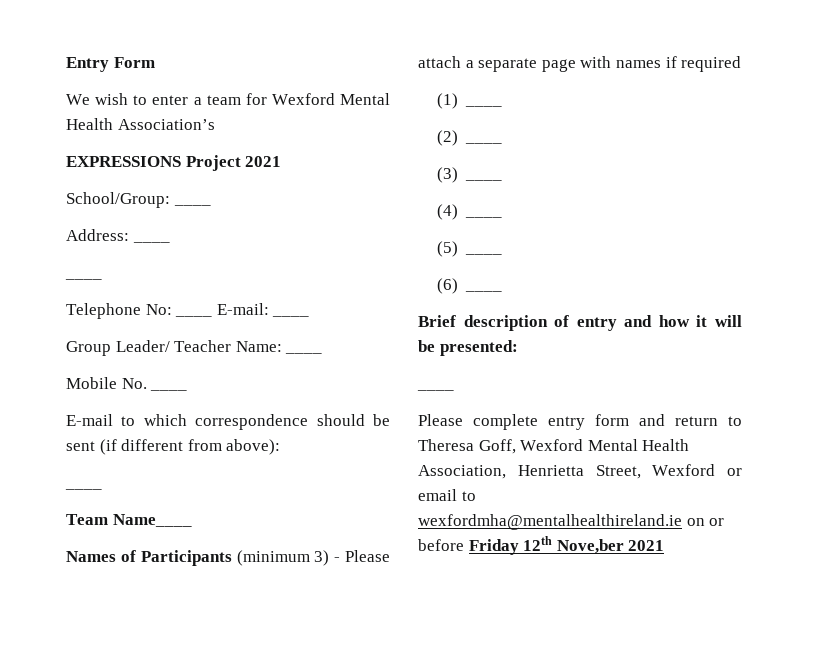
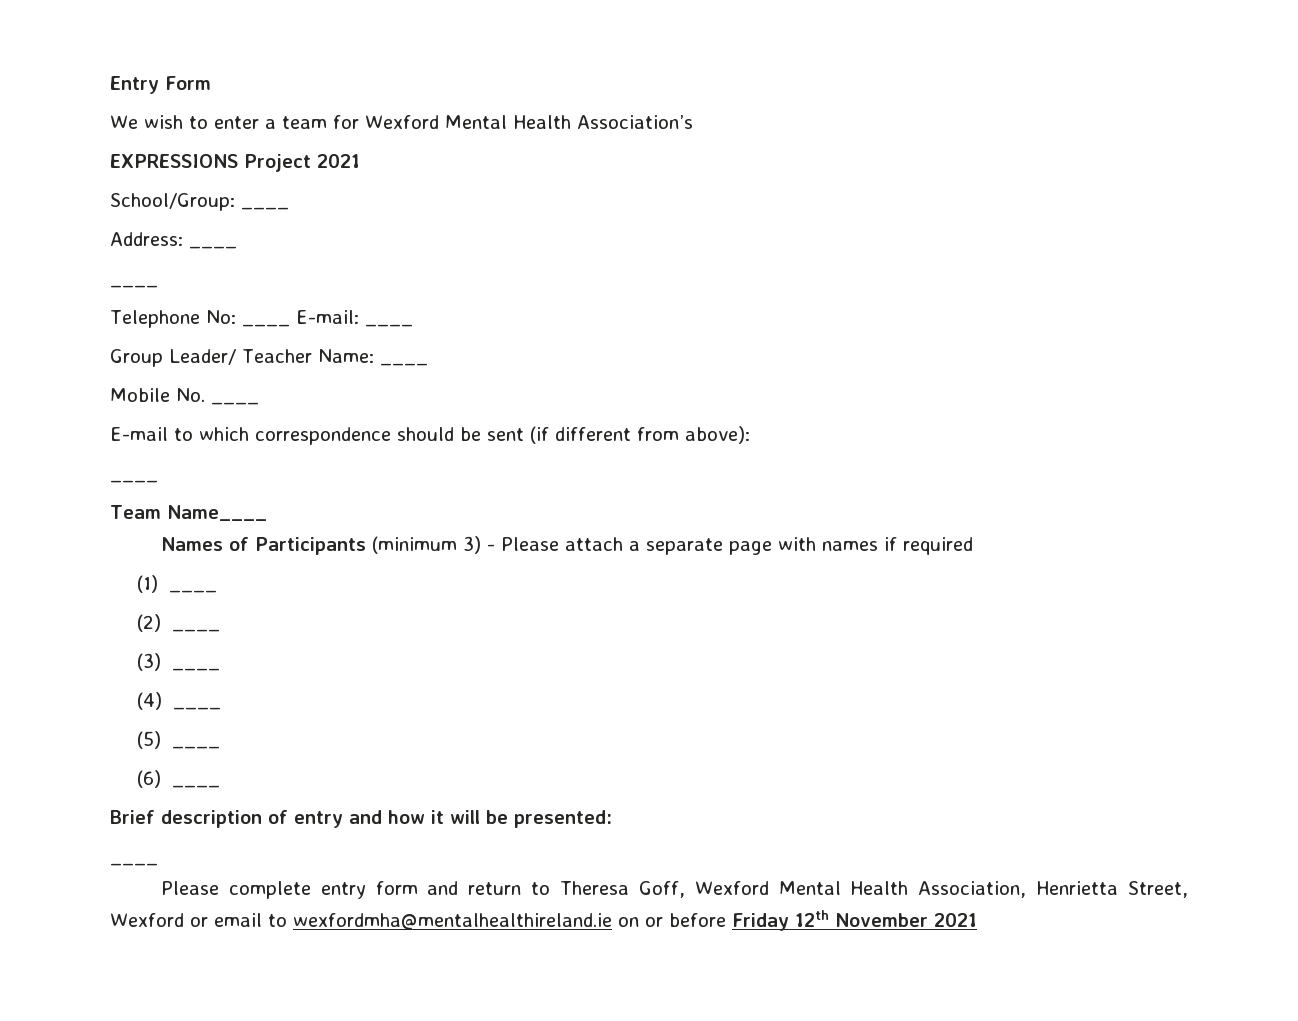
- Please complete entry form and return to Theresa Goff, Wexford Mental Health Association, Henrietta Street, Wexford or email to wexfordmha@mentalhealthireland.ie on or before Friday 12th Nove,ber 2021
+ Please complete entry form and return to Theresa Goff, Wexford Mental Health Association, Henrietta Street, Wexford or email to wexfordmha@mentalhealthireland.ie on or before Friday 12th November 2021

